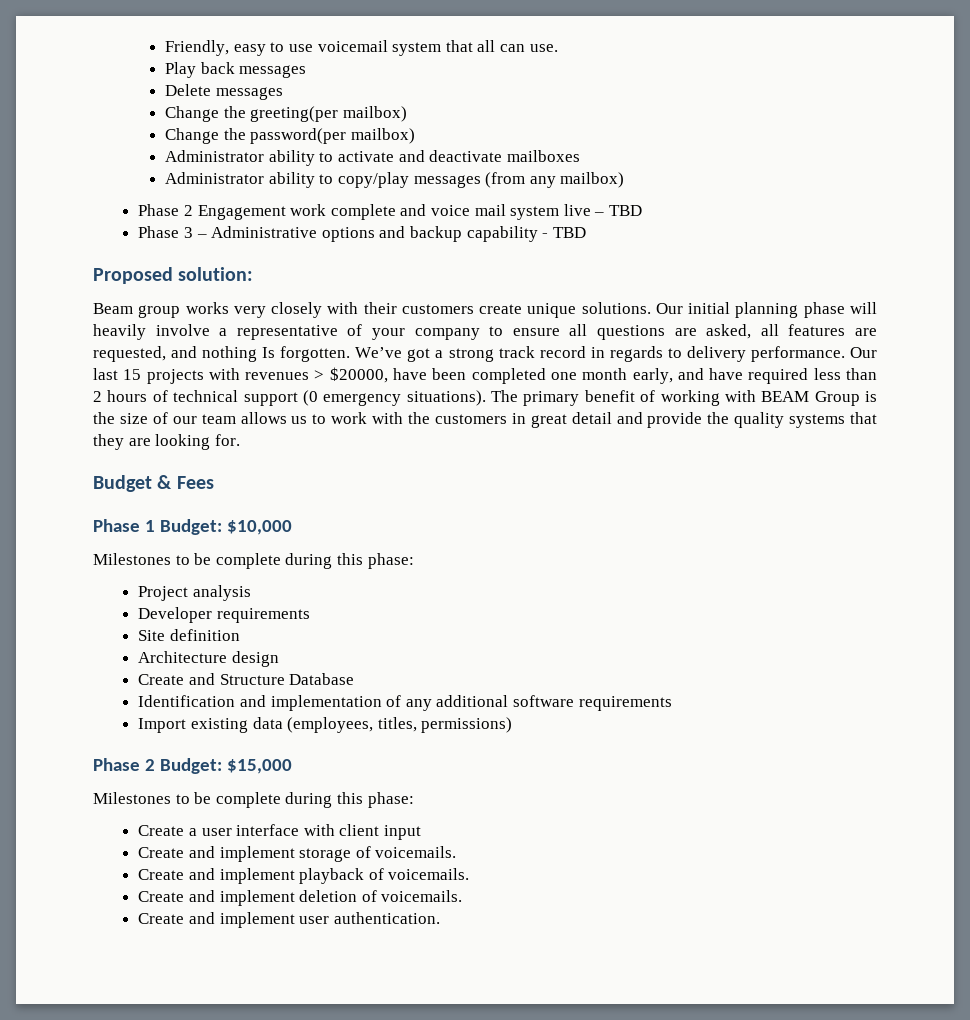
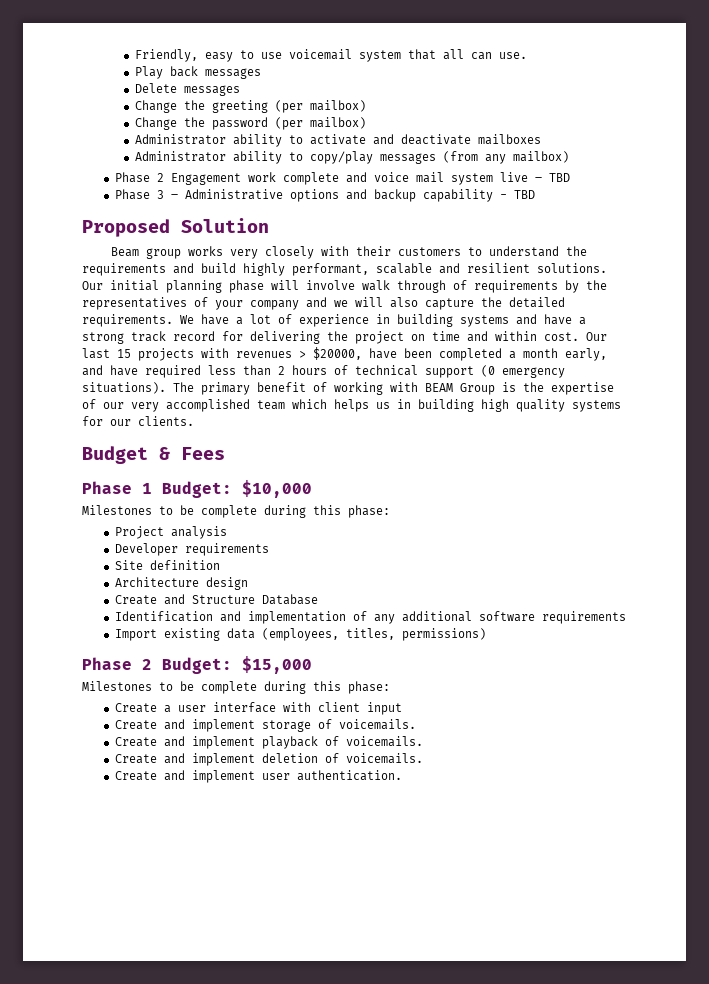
- Change the greeting(per mailbox)
+ Change the greeting (per mailbox)
- Change the password(per mailbox)
+ Change the password (per mailbox)
- Proposed solution:
+ Proposed Solution
- Beam group works very closely with their customers create unique solutions.
+ Beam group works very closely with their customers to understand the requirements and build highly performant, scalable and resilient solutions.
- Our initial planning phase will heavily involve a representative of your company to ensure all questions are asked, all features are requested, and nothing Is forgotten. We’ve got a strong track record in regards to delivery performance.
+ Our initial planning phase will involve walk through of requirements by the representatives of your company and we will also capture the detailed requirements. We have a lot of experience in building systems and have a strong track record for delivering the project on time and within cost.
- Our last 15 projects with revenues > $20000, have been completed one month early, and have required less than 2 hours of technical support (0 emergency situations).
+ Our last 15 projects with revenues > $20000, have been completed a month early, and have required less than 2 hours of technical support (0 emergency situations).
- The primary benefit of working with BEAM Group is the size of our team allows us to work with the customers in great detail and provide the quality systems that they are looking for.
+ The primary benefit of working with BEAM Group is the expertise of our very accomplished team which helps us in building high quality systems for our clients.

